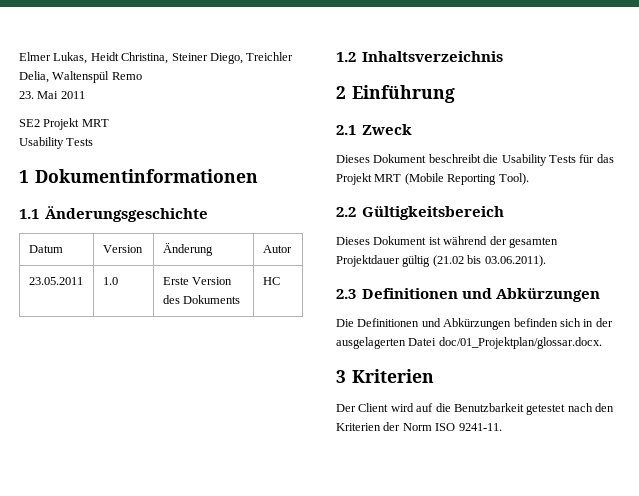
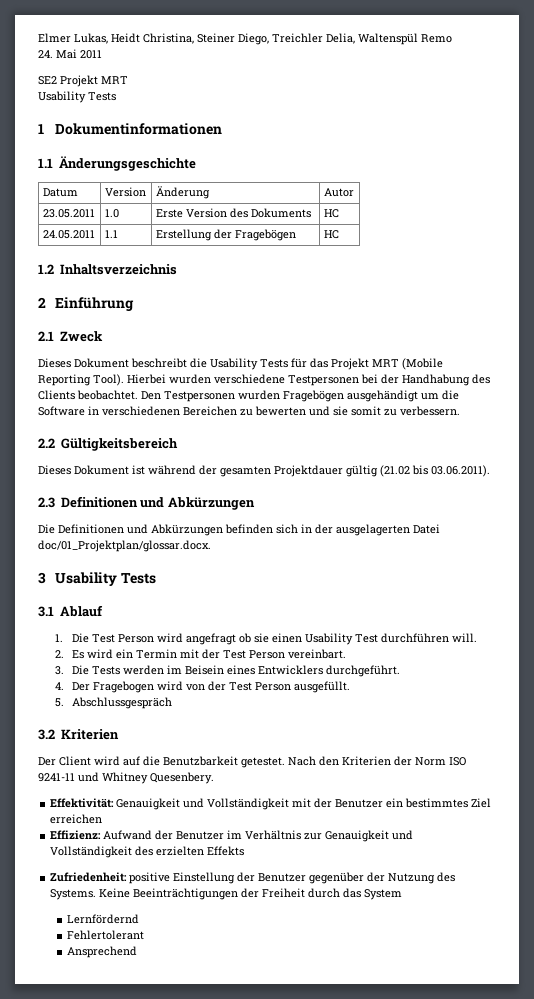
- 23. Mai 2011
+ 24. Mai 2011
+ 24.05.2011 | 1.1 | Erstellung der Fragebögen | HC
+ Hierbei wurden verschiedene Testpersonen bei der Handhabung des Clients beobachtet. Den Testpersonen wurden Fragebögen ausgehändigt um die Software in verschiedenen Bereichen zu bewerten und sie somit zu verbessern.
- 3 Kriterien
+ 3 Usability Tests
+ 3.1 Ablauf
+ 1. Die Test Person wird angefragt ob sie einen Usability Test durchführen will.
+ 2. Es wird ein Termin mit der Test Person vereinbart.
+ 3. Die Tests werden im Beisein eines Entwicklers durchgeführt.
+ 4. Der Fragebogen wird von der Test Person ausgefüllt.
+ 5. Abschlussgespräch
+ 3.2 Kriterien
- Der Client wird auf die Benutzbarkeit getestet nach den Kriterien der Norm ISO 9241-11.
+ Der Client wird auf die Benutzbarkeit getestet. Nach den Kriterien der Norm ISO 9241-11 und Whitney Quesenbery.
+ Effektivität: Genauigkeit und Vollständigkeit mit der Benutzer ein bestimmtes Ziel erreichen
+ Effizienz: Aufwand der Benutzer im Verhältnis zur Genauigkeit und Vollständigkeit des erzielten Effekts
+ Zufriedenheit: positive Einstellung der Benutzer gegenüber der Nutzung des Systems. Keine Beeinträchtigungen der Freiheit durch das System
+ Lernfördernd
+ Fehlertolerant
+ Ansprechend

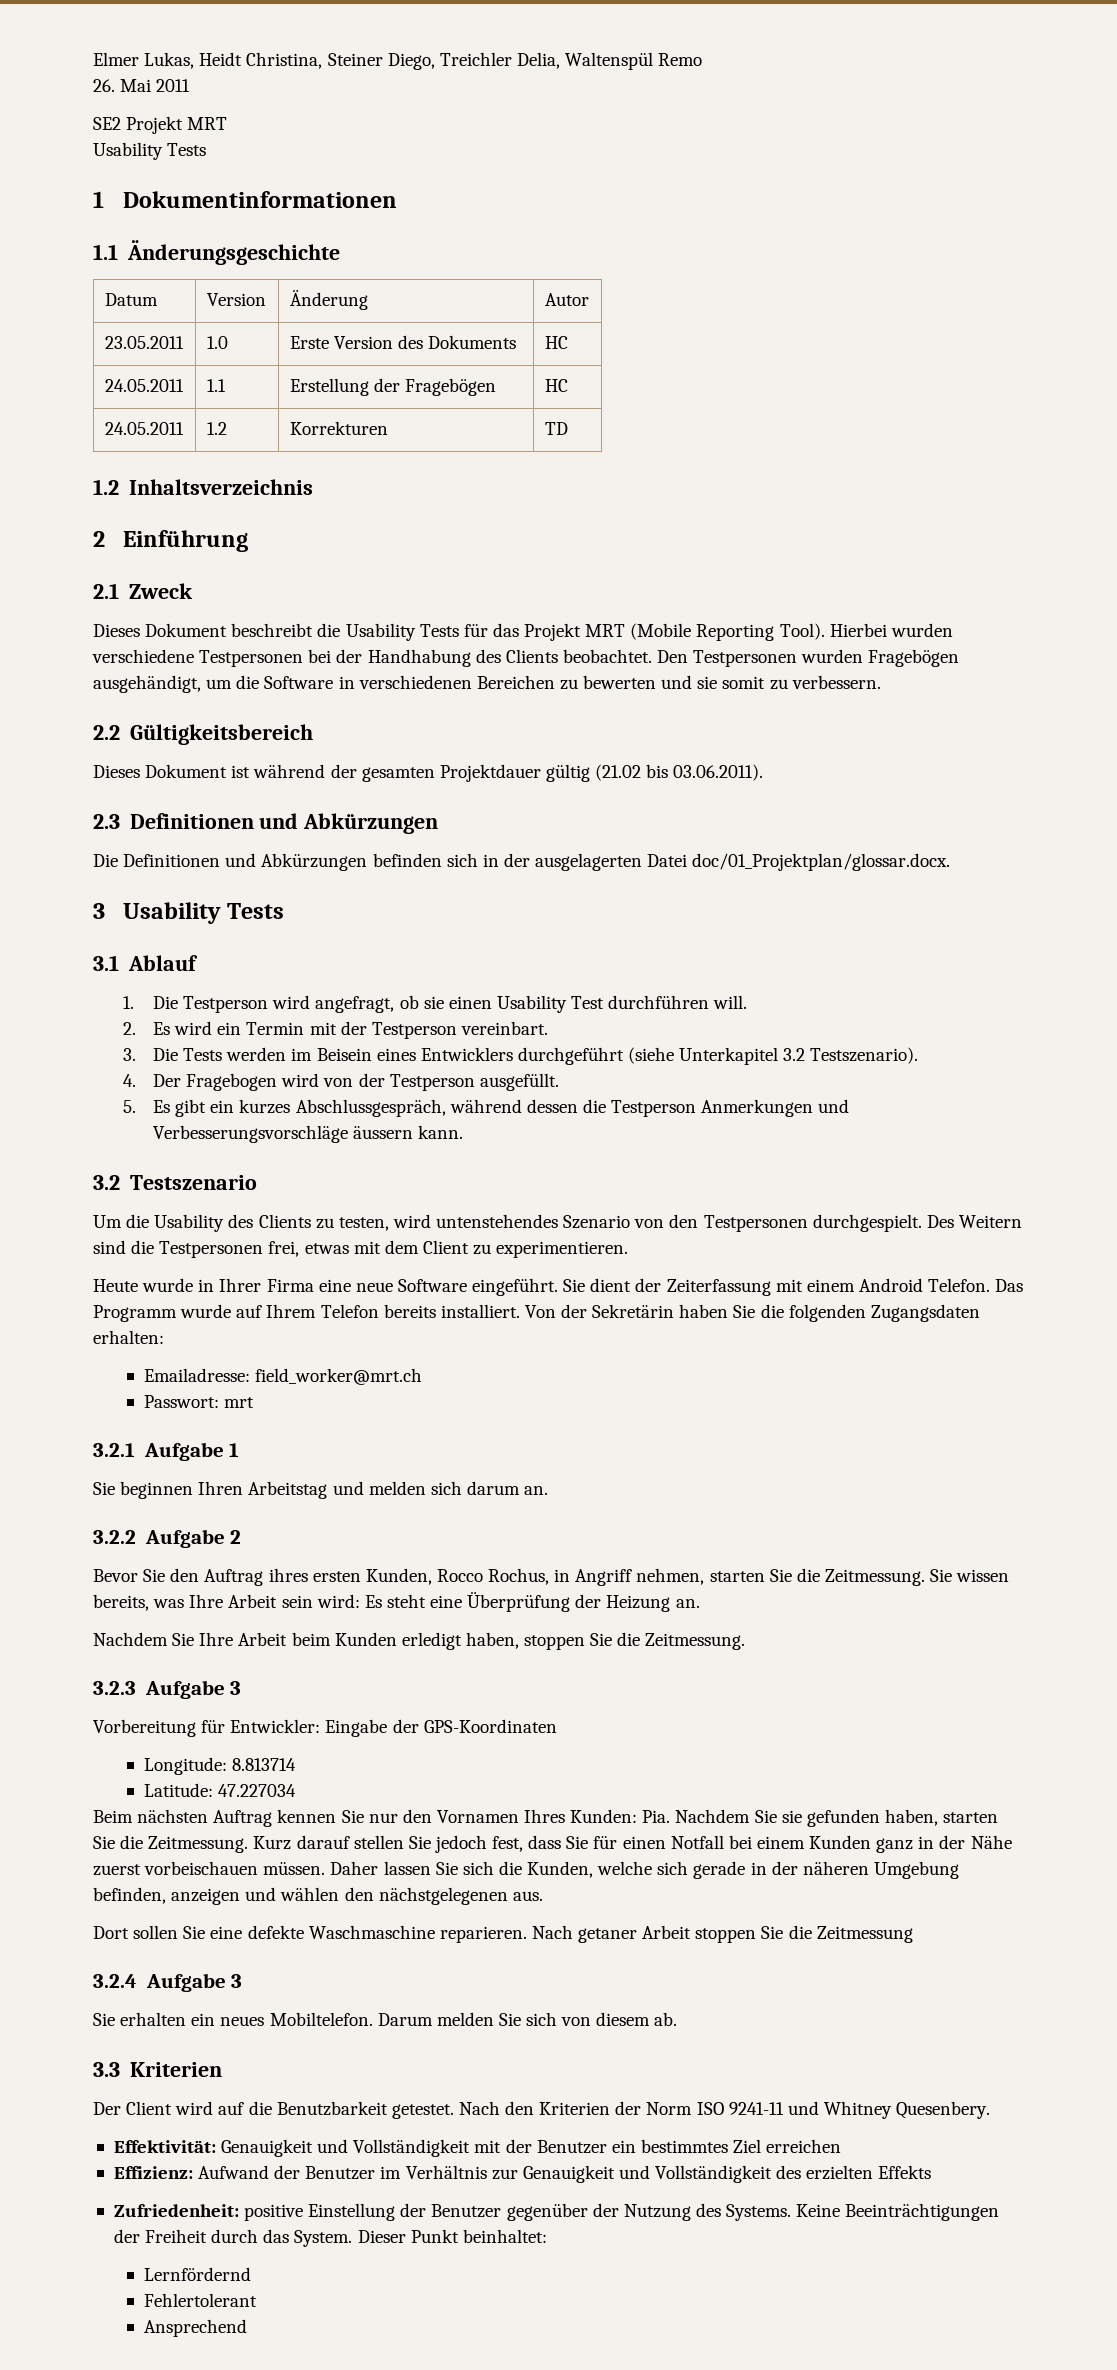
- 24. Mai 2011
+ 26. Mai 2011
+ 24.05.2011 | 1.2 | Korrekturen | TD
- Den Testpersonen wurden Fragebögen ausgehändigt um die Software in verschiedenen Bereichen zu bewerten und sie somit zu verbessern.
+ Den Testpersonen wurden Fragebögen ausgehändigt, um die Software in verschiedenen Bereichen zu bewerten und sie somit zu verbessern.
- 1. Die Test Person wird angefragt ob sie einen Usability Test durchführen will.
+ 1. Die Testperson wird angefragt, ob sie einen Usability Test durchführen will.
- 2. Es wird ein Termin mit der Test Person vereinbart.
+ 2. Es wird ein Termin mit der Testperson vereinbart.
- 3. Die Tests werden im Beisein eines Entwicklers durchgeführt.
+ 3. Die Tests werden im Beisein eines Entwicklers durchgeführt (siehe Unterkapitel 3.2 Testszenario).
- 4. Der Fragebogen wird von der Test Person ausgefüllt.
+ 4. Der Fragebogen wird von der Testperson ausgefüllt.
- 5. Abschlussgespräch
- 3.2 Kriterien
+ 5. Es gibt ein kurzes Abschlussgespräch, während dessen die Testperson Anmerkungen und Verbesserungsvorschläge äussern kann.
+ 3.2 Testszenario
+ Um die Usability des Clients zu testen, wird untenstehendes Szenario von den Testpersonen durchgespielt. Des Weitern sind die Testpersonen frei, etwas mit dem Client zu experimentieren.
+ Heute wurde in Ihrer Firma eine neue Software eingeführt. Sie dient der Zeiterfassung mit einem Android Telefon. Das Programm wurde auf Ihrem Telefon bereits installiert. Von der Sekretärin haben Sie die folgenden Zugangsdaten erhalten:
+ Emailadresse: field_worker@mrt.ch
+ Passwort: mrt
+ 3.2.1 Aufgabe 1
+ Sie beginnen Ihren Arbeitstag und melden sich darum an.
+ 3.2.2 Aufgabe 2
+ Bevor Sie den Auftrag ihres ersten Kunden, Rocco Rochus, in Angriff nehmen, starten Sie die Zeitmessung. Sie wissen bereits, was Ihre Arbeit sein wird: Es steht eine Überprüfung der Heizung an.
+ Nachdem Sie Ihre Arbeit beim Kunden erledigt haben, stoppen Sie die Zeitmessung.
+ 3.2.3 Aufgabe 3
+ Vorbereitung für Entwickler: Eingabe der GPS-Koordinaten
+ Longitude: 8.813714
+ Latitude: 47.227034
+ Beim nächsten Auftrag kennen Sie nur den Vornamen Ihres Kunden: Pia. Nachdem Sie sie gefunden haben, starten Sie die Zeitmessung. Kurz darauf stellen Sie jedoch fest, dass Sie für einen Notfall bei einem Kunden ganz in der Nähe zuerst vorbeischauen müssen. Daher lassen Sie sich die Kunden, welche sich gerade in der näheren Umgebung befinden, anzeigen und wählen den nächstgelegenen aus.
+ Dort sollen Sie eine defekte Waschmaschine reparieren. Nach getaner Arbeit stoppen Sie die Zeitmessung
+ 3.2.4 Aufgabe 3
+ Sie erhalten ein neues Mobiltelefon. Darum melden Sie sich von diesem ab.
+ 3.3 Kriterien
- Keine Beeinträchtigungen der Freiheit durch das System
+ Keine Beeinträchtigungen der Freiheit durch das System. Dieser Punkt beinhaltet:

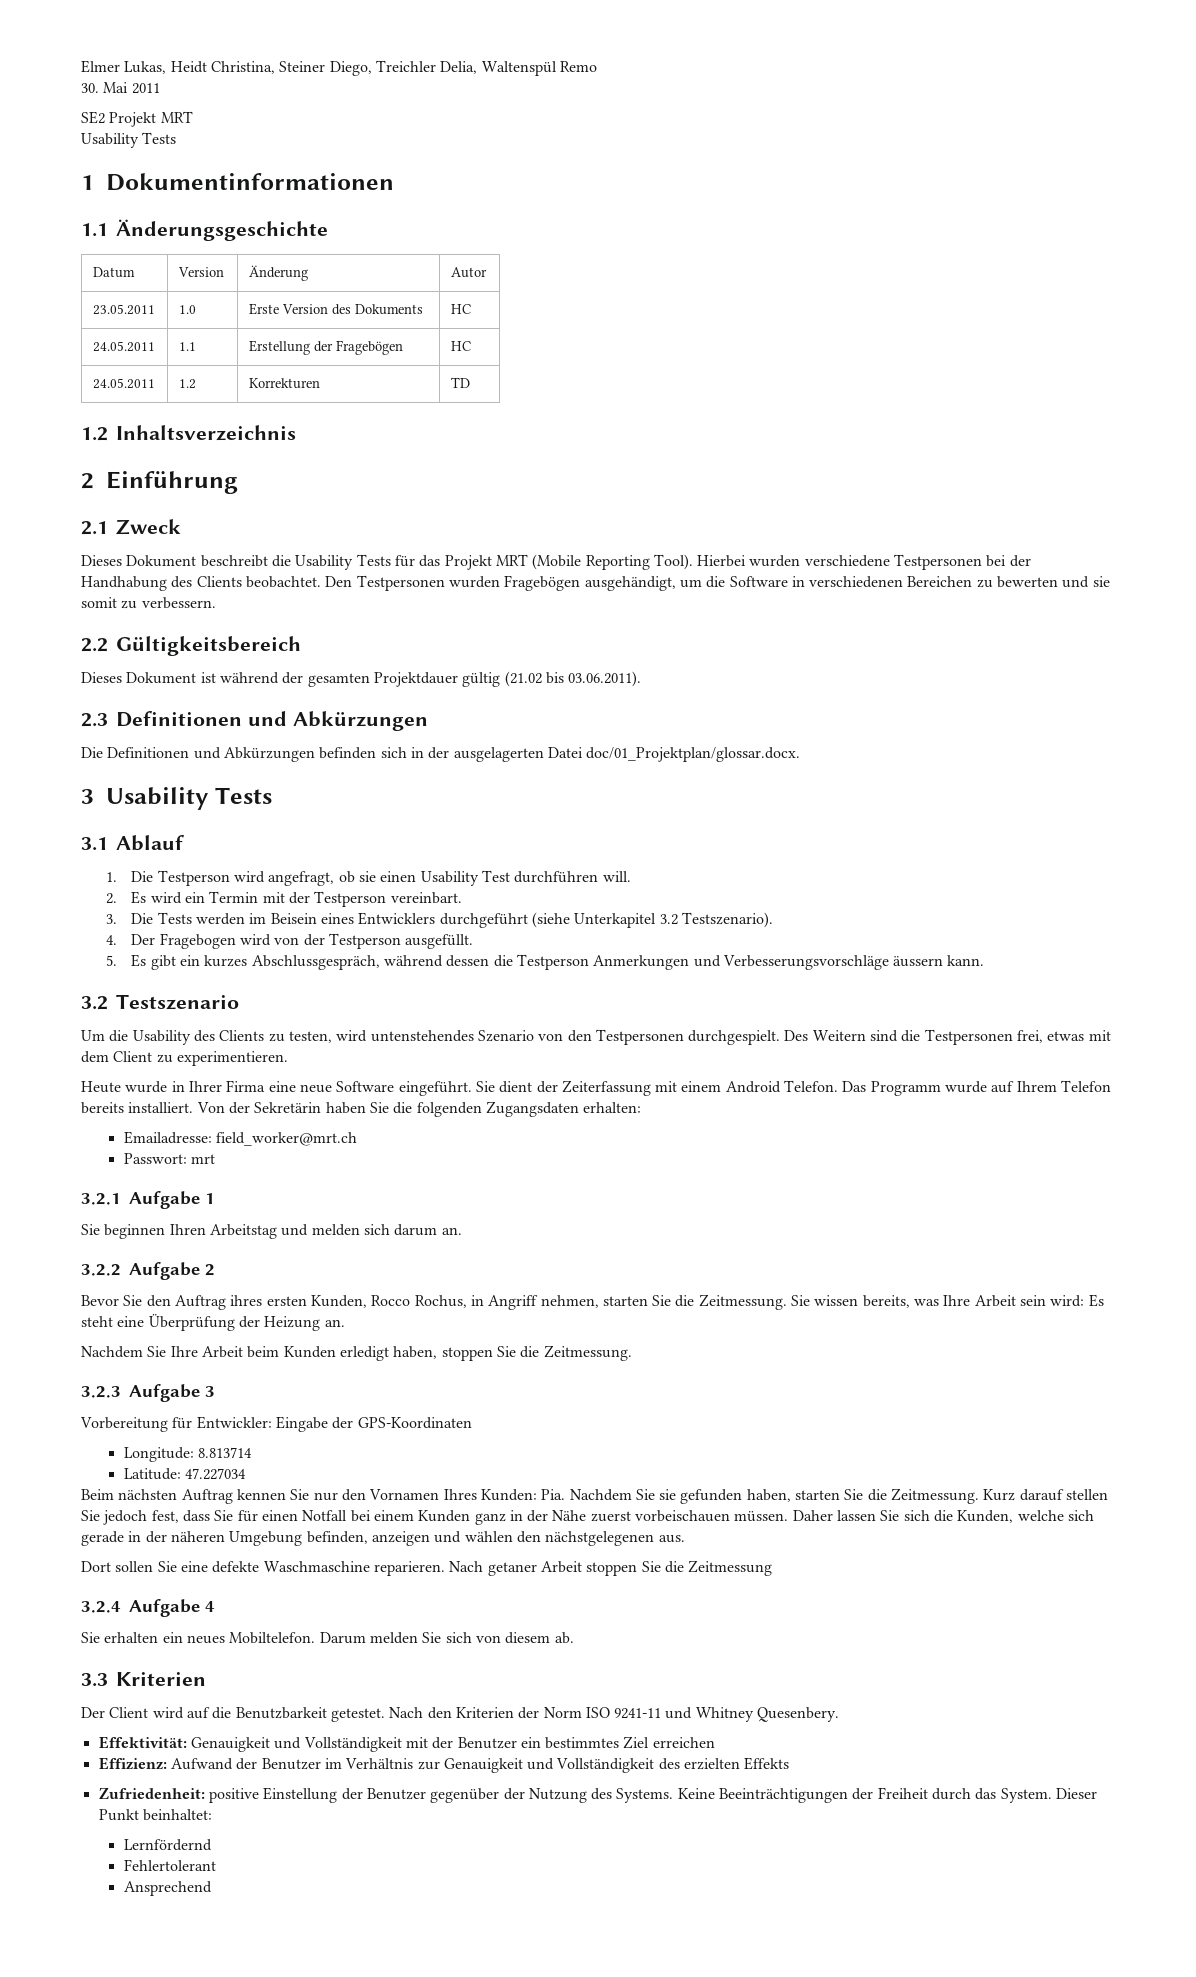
- 26. Mai 2011
+ 30. Mai 2011
- 3.2.4 Aufgabe 3
+ 3.2.4 Aufgabe 4

